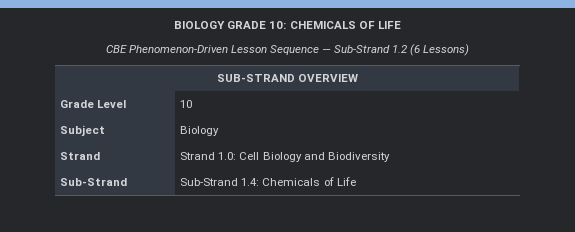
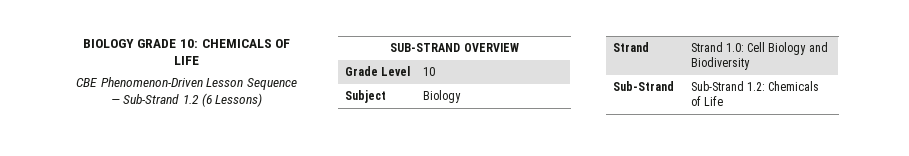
- Sub-Strand | Sub-Strand 1.4: Chemicals of Life
+ Sub-Strand | Sub-Strand 1.2: Chemicals of Life

